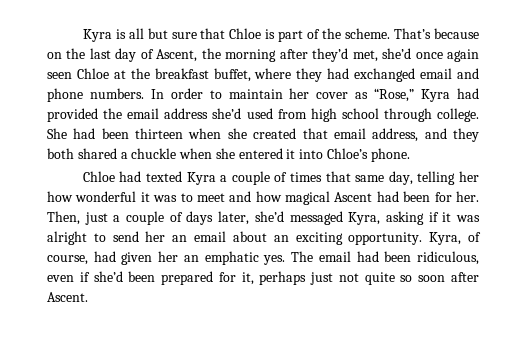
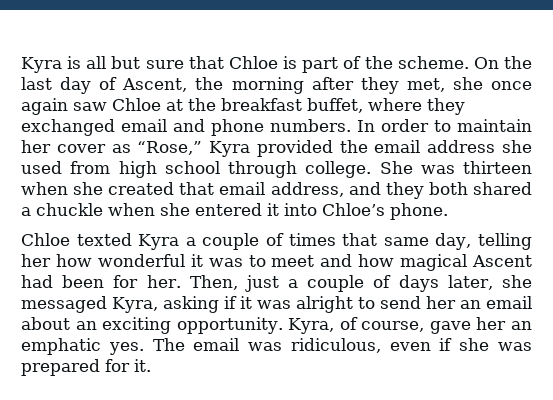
- That’s because on the last day of Ascent, the morning after they’d met, she’d once again seen Chloe at the breakfast buffet, where they had exchanged email and phone numbers.
+ On the last day of Ascent, the morning after they met, she once again saw Chloe at the breakfast buffet, where they exchanged email and phone numbers.
- In order to maintain her cover as “Rose,” Kyra had provided the email address she’d used from high school through college.
+ In order to maintain her cover as “Rose,” Kyra provided the email address she used from high school through college.
- She had been thirteen when she created that email address, and they both shared a chuckle when she entered it into Chloe’s phone.
+ She was thirteen when she created that email address, and they both shared a chuckle when she entered it into Chloe’s phone.
- Chloe had texted Kyra a couple of times that same day, telling her how wonderful it was to meet and how magical Ascent had been for her.
+ Chloe texted Kyra a couple of times that same day, telling her how wonderful it was to meet and how magical Ascent had been for her.
- Then, just a couple of days later, she’d messaged Kyra, asking if it was alright to send her an email about an exciting opportunity.
+ Then, just a couple of days later, she messaged Kyra, asking if it was alright to send her an email about an exciting opportunity.
- Kyra, of course, had given her an emphatic yes.
+ Kyra, of course, gave her an emphatic yes.
- The email had been ridiculous, even if she’d been prepared for it, perhaps just not quite so soon after Ascent.
+ The email was ridiculous, even if she was prepared for it.

